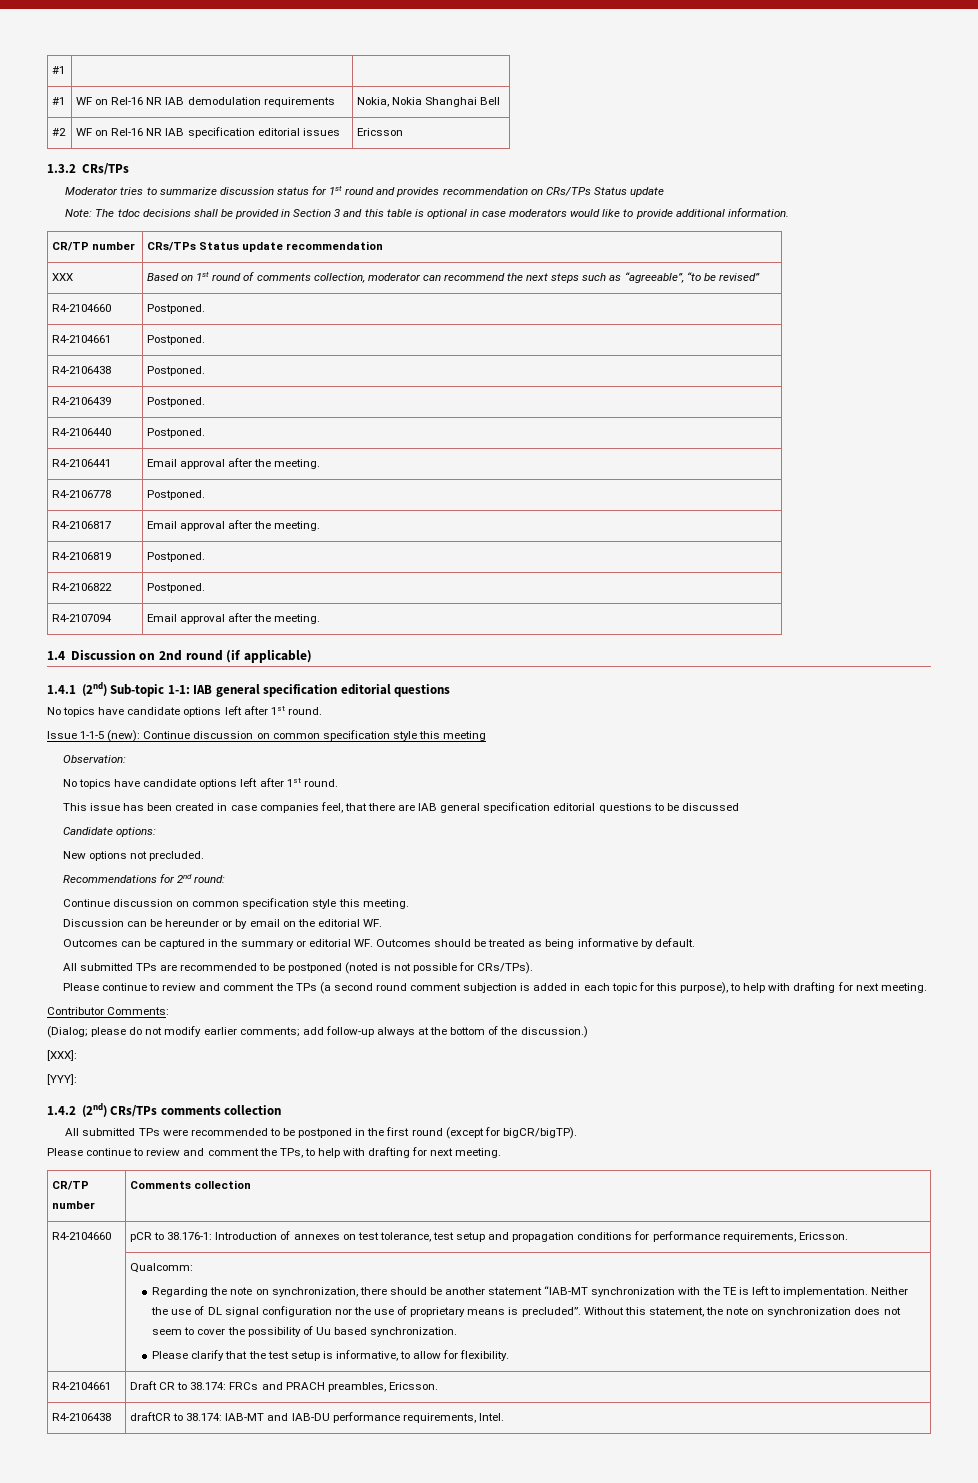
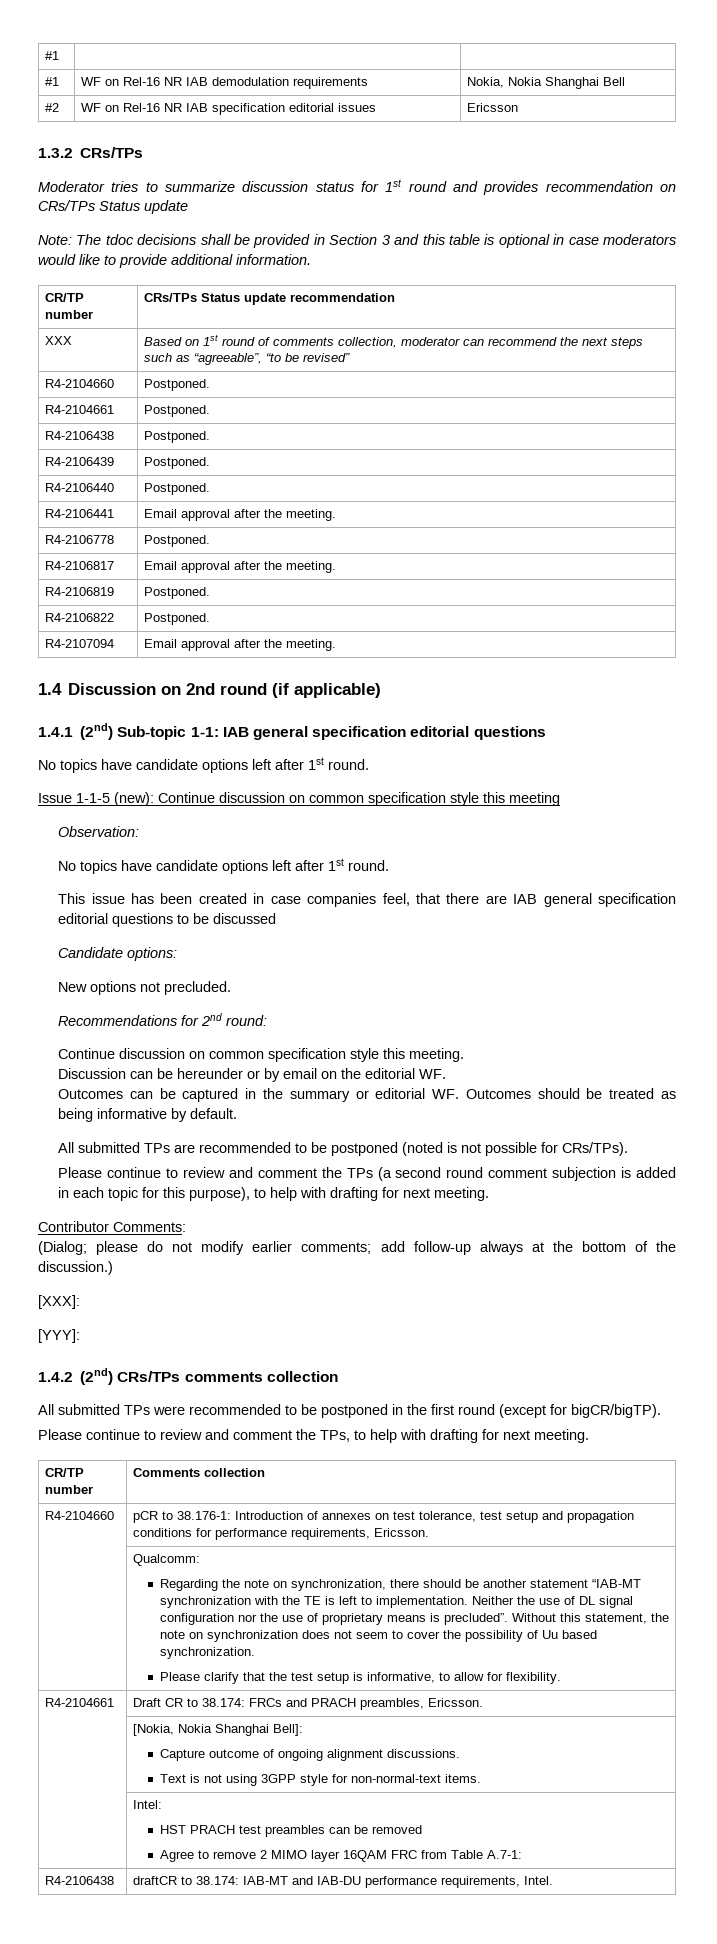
+ | [Nokia, Nokia Shanghai Bell]:
+ Capture outcome of ongoing alignment discussions.
+ Text is not using 3GPP style for non-normal-text items.
+ | Intel:
+ HST PRACH test preambles can be removed
+ Agree to remove 2 MIMO layer 16QAM FRC from Table A.7-1:

